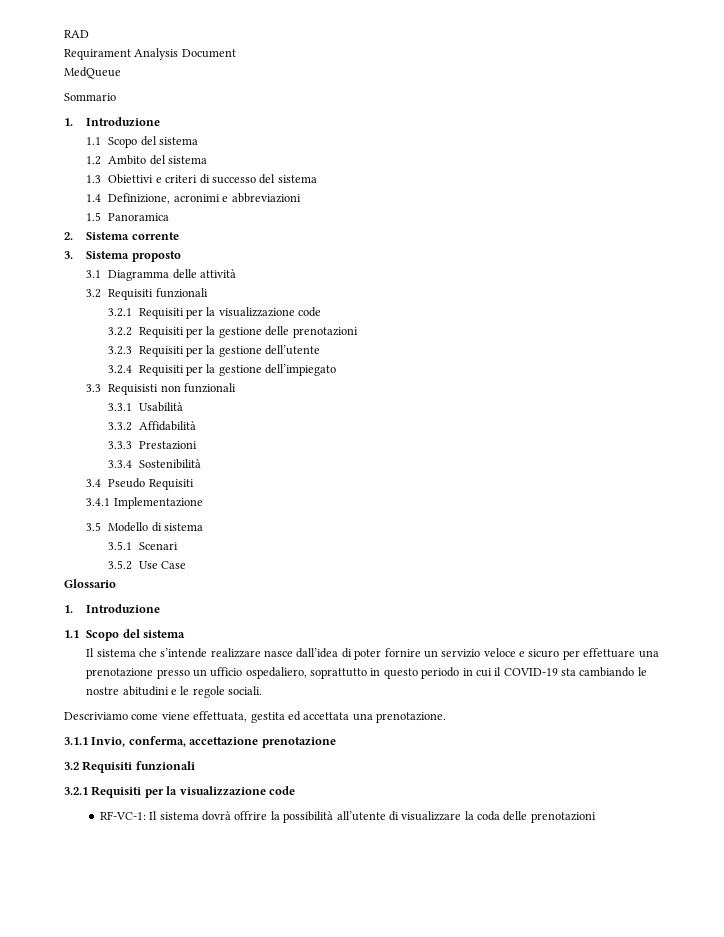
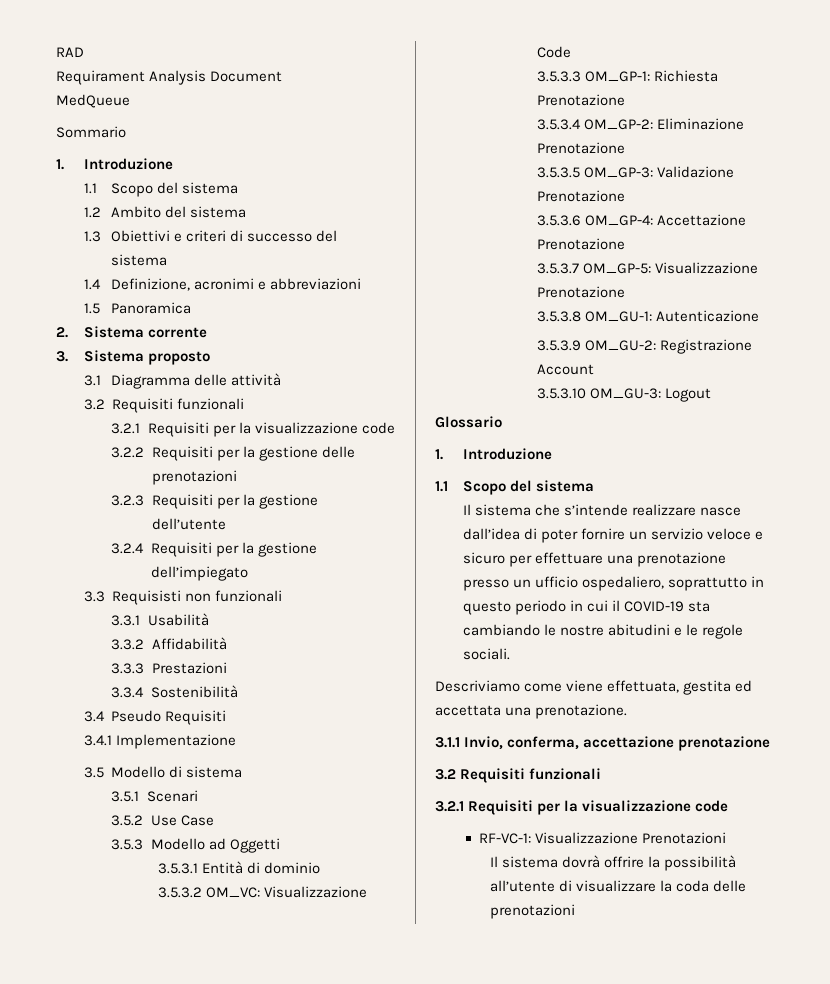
+ 3.5.3 Modello ad Oggetti
+ 3.5.3.1 Entità di dominio
+ 3.5.3.2 OM_VC: Visualizzazione Code
+ 3.5.3.3 OM_GP-1: Richiesta Prenotazione
+ 3.5.3.4 OM_GP-2: Eliminazione Prenotazione
+ 3.5.3.5 OM_GP-3: Validazione Prenotazione
+ 3.5.3.6 OM_GP-4: Accettazione Prenotazione
+ 3.5.3.7 OM_GP-5: Visualizzazione Prenotazione
+ 3.5.3.8 OM_GU-1: Autenticazione
+ 3.5.3.9 OM_GU-2: Registrazione Account
+ 3.5.3.10 OM_GU-3: Logout
- RF-VC-1: Il sistema dovrà offrire la possibilità all’utente di visualizzare la coda delle prenotazioni
+ RF-VC-1: Visualizzazione Prenotazioni
+ Il sistema dovrà offrire la possibilità all’utente di visualizzare la coda delle prenotazioni

